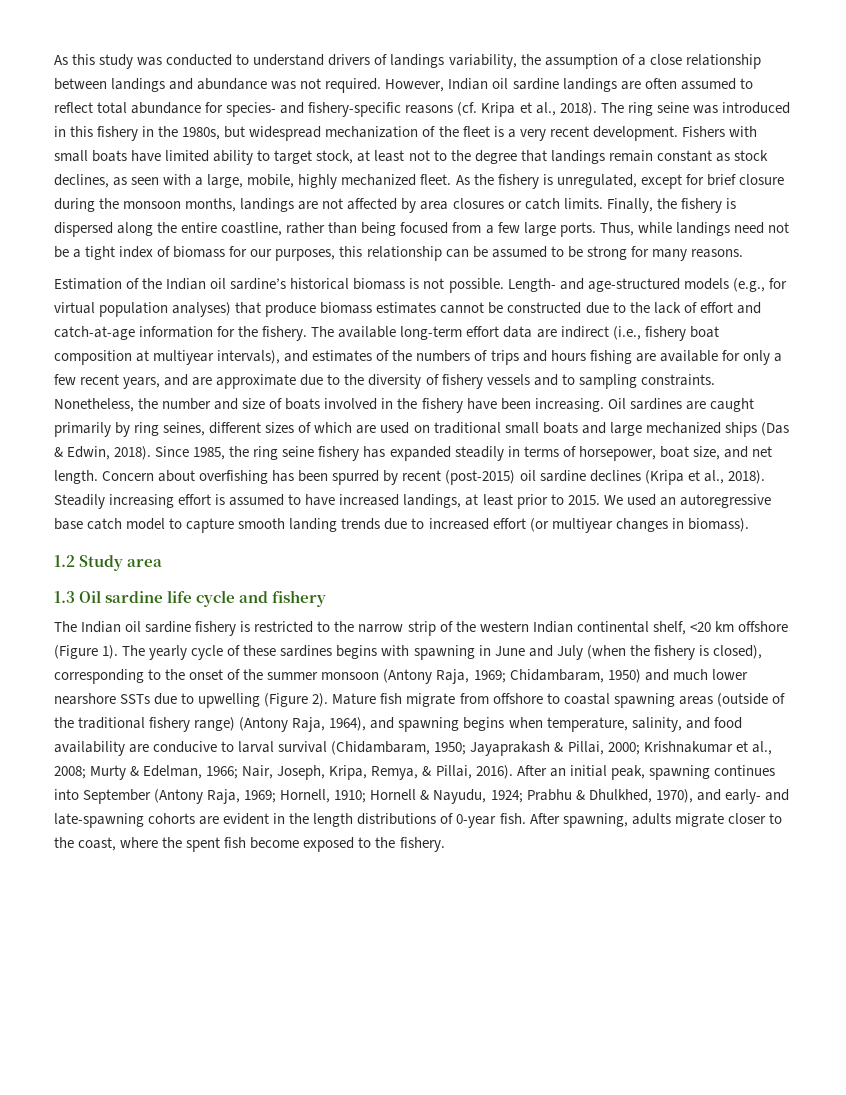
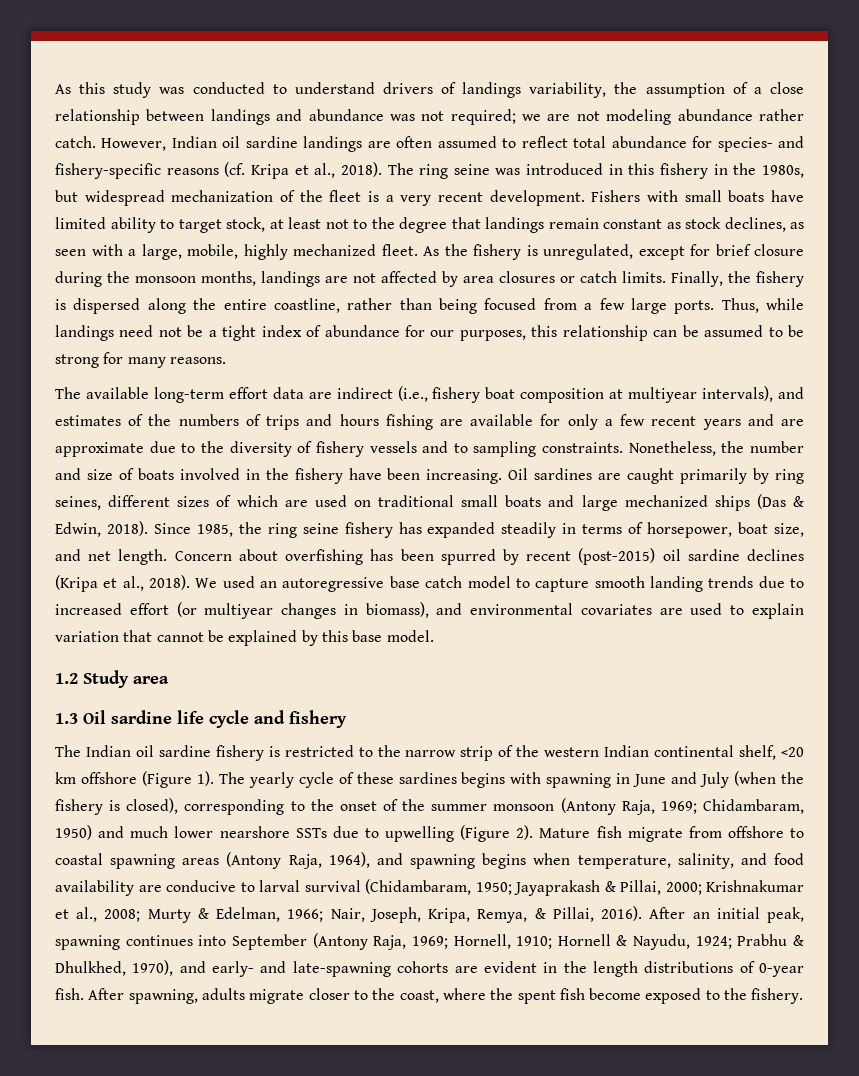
- As this study was conducted to understand drivers of landings variability, the assumption of a close relationship between landings and abundance was not required.
+ As this study was conducted to understand drivers of landings variability, the assumption of a close relationship between landings and abundance was not required; we are not modeling abundance rather catch.
- Thus, while landings need not be a tight index of biomass for our purposes, this relationship can be assumed to be strong for many reasons.
+ Thus, while landings need not be a tight index of abundance for our purposes, this relationship can be assumed to be strong for many reasons.
- Estimation of the Indian oil sardine’s historical biomass is not possible. Length- and age-structured models (e.g., for virtual population analyses) that produce biomass estimates cannot be constructed due to the lack of effort and catch-at-age information for the fishery. The available long-term effort data are indirect (i.e., fishery boat composition at multiyear intervals), and estimates of the numbers of trips and hours fishing are available for only a few recent years, and are approximate due to the diversity of fishery vessels and to sampling constraints.
+ The available long-term effort data are indirect (i.e., fishery boat composition at multiyear intervals), and estimates of the numbers of trips and hours fishing are available for only a few recent years and are approximate due to the diversity of fishery vessels and to sampling constraints.
- Steadily increasing effort is assumed to have increased landings, at least prior to 2015.
- We used an autoregressive base catch model to capture smooth landing trends due to increased effort (or multiyear changes in biomass).
+ We used an autoregressive base catch model to capture smooth landing trends due to increased effort (or multiyear changes in biomass), and environmental covariates are used to explain variation that cannot be explained by this base model.
- Mature fish migrate from offshore to coastal spawning areas (outside of the traditional fishery range) (Antony Raja, 1964), and spawning begins when temperature, salinity, and food availability are conducive to larval survival (Chidambaram, 1950; Jayaprakash & Pillai, 2000; Krishnakumar et al., 2008; Murty & Edelman, 1966; Nair, Joseph, Kripa, Remya, & Pillai, 2016).
+ Mature fish migrate from offshore to coastal spawning areas (Antony Raja, 1964), and spawning begins when temperature, salinity, and food availability are conducive to larval survival (Chidambaram, 1950; Jayaprakash & Pillai, 2000; Krishnakumar et al., 2008; Murty & Edelman, 1966; Nair, Joseph, Kripa, Remya, & Pillai, 2016).

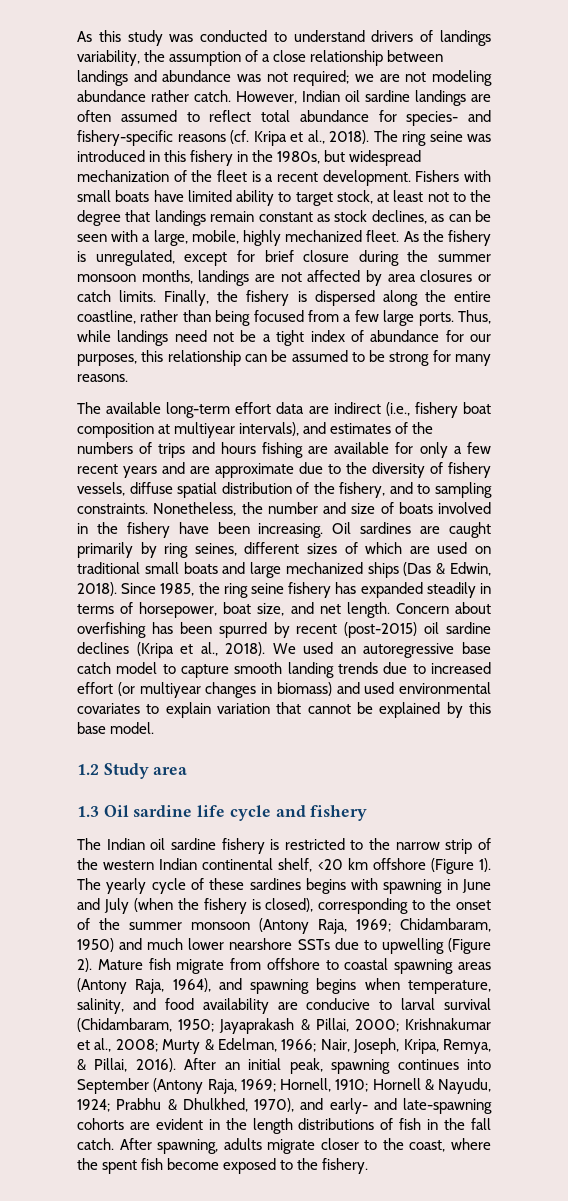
- The ring seine was introduced in this fishery in the 1980s, but widespread mechanization of the fleet is a very recent development.
+ The ring seine was introduced in this fishery in the 1980s, but widespread mechanization of the fleet is a recent development.
- Fishers with small boats have limited ability to target stock, at least not to the degree that landings remain constant as stock declines, as seen with a large, mobile, highly mechanized fleet.
+ Fishers with small boats have limited ability to target stock, at least not to the degree that landings remain constant as stock declines, as can be seen with a large, mobile, highly mechanized fleet.
- As the fishery is unregulated, except for brief closure during the monsoon months, landings are not affected by area closures or catch limits.
+ As the fishery is unregulated, except for brief closure during the summer monsoon months, landings are not affected by area closures or catch limits.
- The available long-term effort data are indirect (i.e., fishery boat composition at multiyear intervals), and estimates of the numbers of trips and hours fishing are available for only a few recent years and are approximate due to the diversity of fishery vessels and to sampling constraints.
+ The available long-term effort data are indirect (i.e., fishery boat composition at multiyear intervals), and estimates of the numbers of trips and hours fishing are available for only a few recent years and are approximate due to the diversity of fishery vessels, diffuse spatial distribution of the fishery, and to sampling constraints.
- We used an autoregressive base catch model to capture smooth landing trends due to increased effort (or multiyear changes in biomass), and environmental covariates are used to explain variation that cannot be explained by this base model.
+ We used an autoregressive base catch model to capture smooth landing trends due to increased effort (or multiyear changes in biomass) and used environmental covariates to explain variation that cannot be explained by this base model.
- After an initial peak, spawning continues into September (Antony Raja, 1969; Hornell, 1910; Hornell & Nayudu, 1924; Prabhu & Dhulkhed, 1970), and early- and late-spawning cohorts are evident in the length distributions of 0-year fish.
+ After an initial peak, spawning continues into September (Antony Raja, 1969; Hornell, 1910; Hornell & Nayudu, 1924; Prabhu & Dhulkhed, 1970), and early- and late-spawning cohorts are evident in the length distributions of fish in the fall catch.

